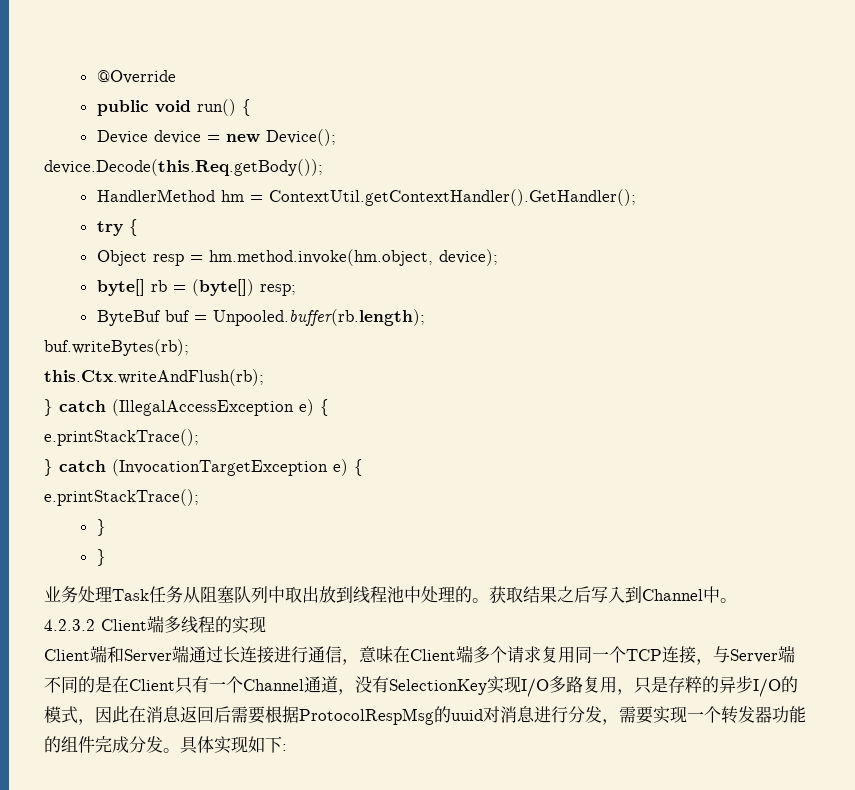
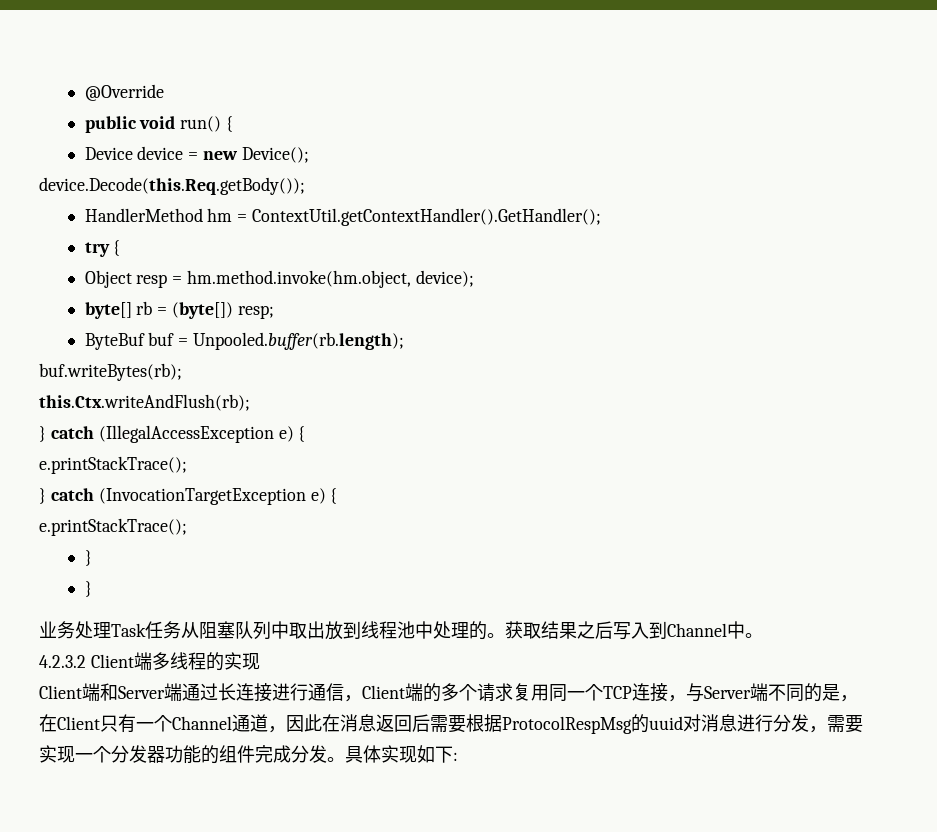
- Client端和Server端通过长连接进行通信，意味在Client端多个请求复用同一个TCP连接，与Server端不同的是在Client只有一个Channel通道，没有SelectionKey实现I/O多路复用，只是存粹的异步I/O的模式，因此在消息返回后需要根据ProtocolRespMsg的uuid对消息进行分发，需要实现一个转发器功能的组件完成分发。
+ Client端和Server端通过长连接进行通信，Client端的多个请求复用同一个TCP连接，与Server端不同的是，在Client只有一个Channel通道，因此在消息返回后需要根据ProtocolRespMsg的uuid对消息进行分发，需要实现一个分发器功能的组件完成分发。

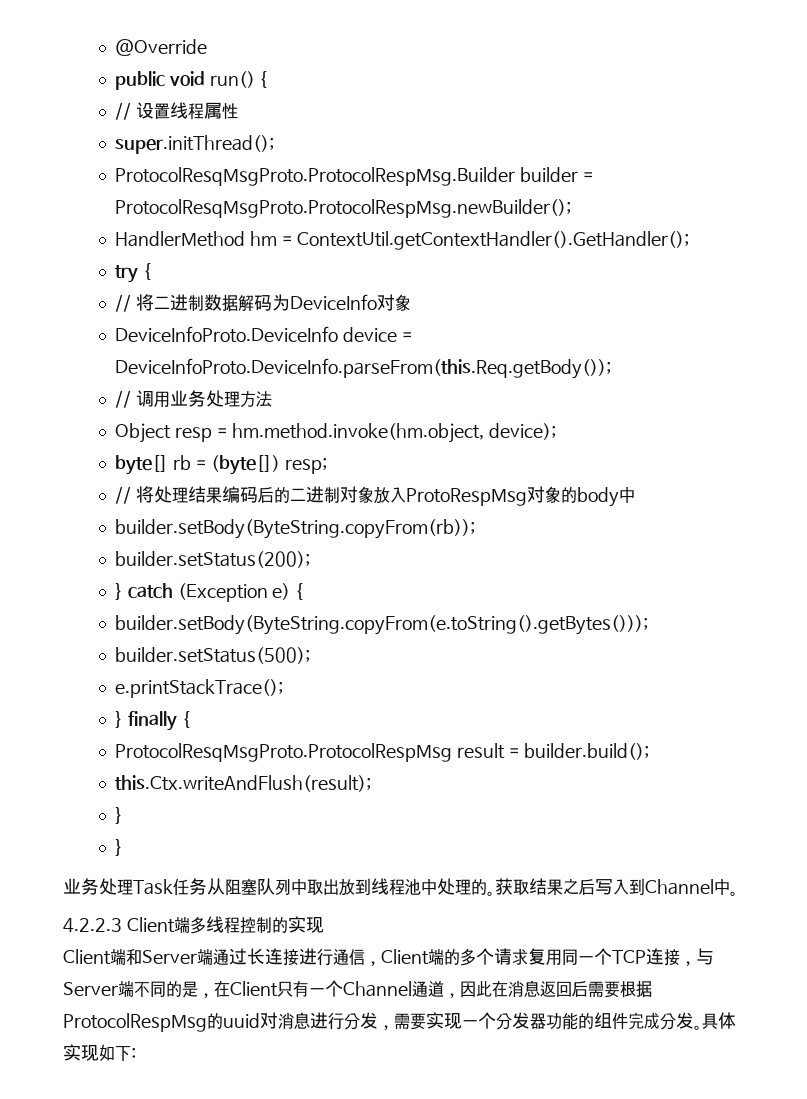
- Device device = new Device();
- device.Decode(this.Req.getBody());
+ // 设置线程属性
+ super.initThread();
+ ProtocolResqMsgProto.ProtocolRespMsg.Builder builder = ProtocolResqMsgProto.ProtocolRespMsg.newBuilder();
+ // 将二进制数据解码为DeviceInfo对象
+ DeviceInfoProto.DeviceInfo device = DeviceInfoProto.DeviceInfo.parseFrom(this.Req.getBody());
+ // 调用业务处理方法
- ByteBuf buf = Unpooled.buffer(rb.length);
- buf.writeBytes(rb);
- this.Ctx.writeAndFlush(rb);
- } catch (IllegalAccessException e) {
+ // 将处理结果编码后的二进制对象放入ProtoRespMsg对象的body中
+ builder.setBody(ByteString.copyFrom(rb));
+ builder.setStatus(200);
+ } catch (Exception e) {
+ builder.setBody(ByteString.copyFrom(e.toString().getBytes()));
+ builder.setStatus(500);
  e.printStackTrace();
- } catch (InvocationTargetException e) {
- e.printStackTrace();
+ } finally {
+ ProtocolResqMsgProto.ProtocolRespMsg result = builder.build();
+ this.Ctx.writeAndFlush(result);
- 4.2.3.2 Client端多线程的实现
+ 4.2.2.3 Client端多线程控制的实现

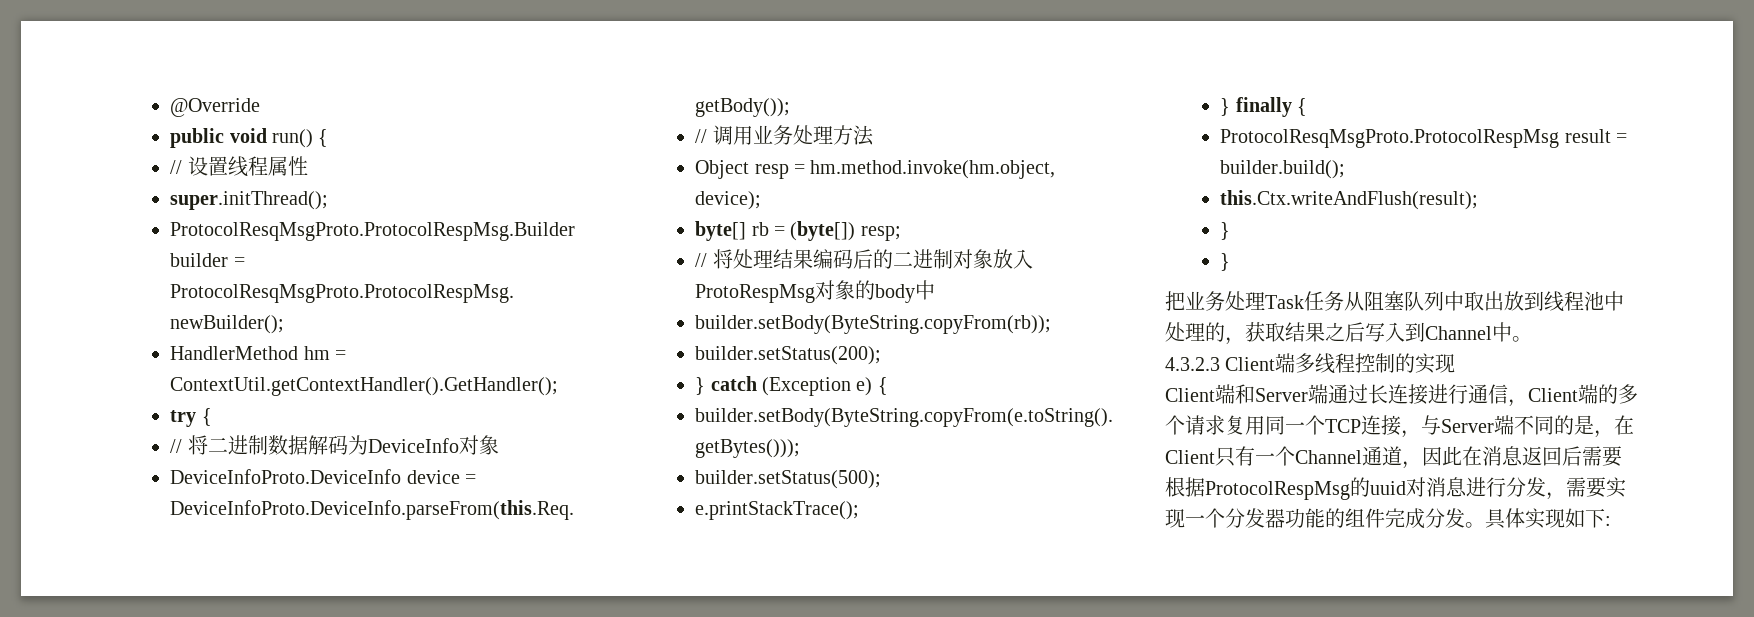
- 业务处理Task任务从阻塞队列中取出放到线程池中处理的。获取结果之后写入到Channel中。
+ 把业务处理Task任务从阻塞队列中取出放到线程池中处理的，获取结果之后写入到Channel中。
- 4.2.2.3 Client端多线程控制的实现
+ 4.3.2.3 Client端多线程控制的实现

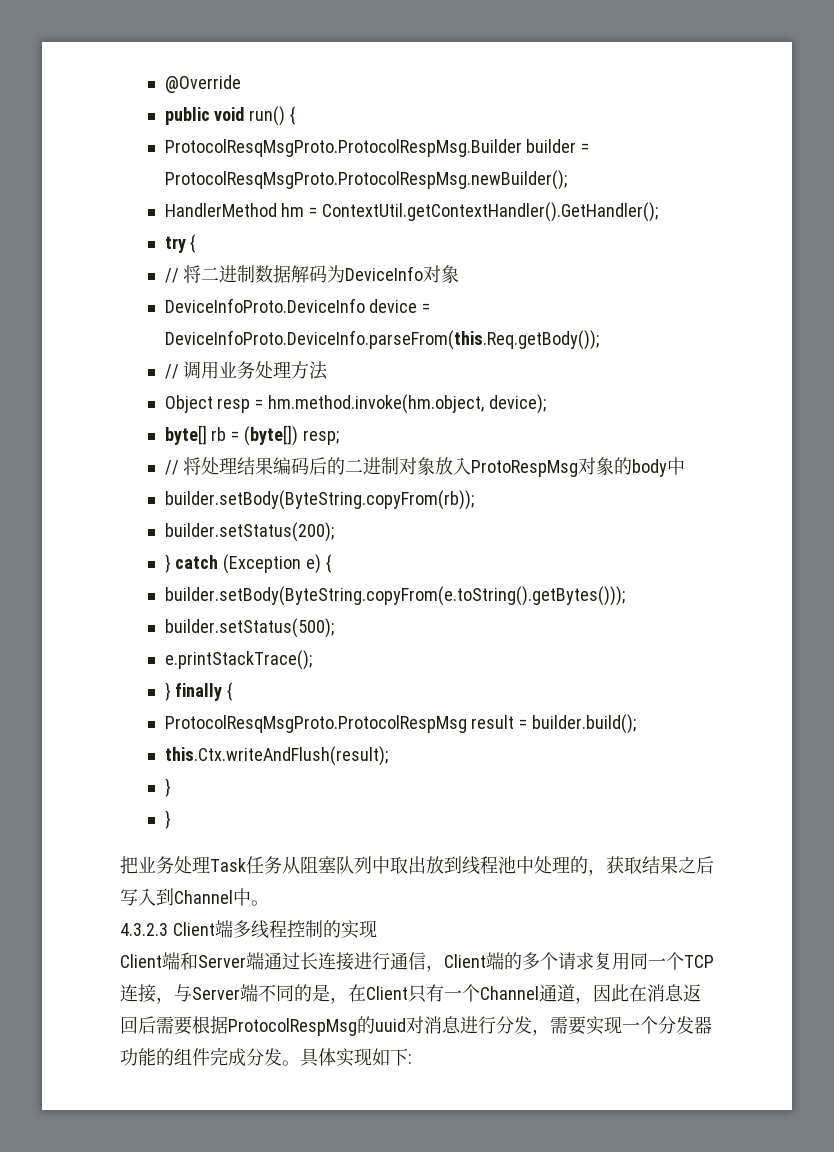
- // 设置线程属性
- super.initThread();

